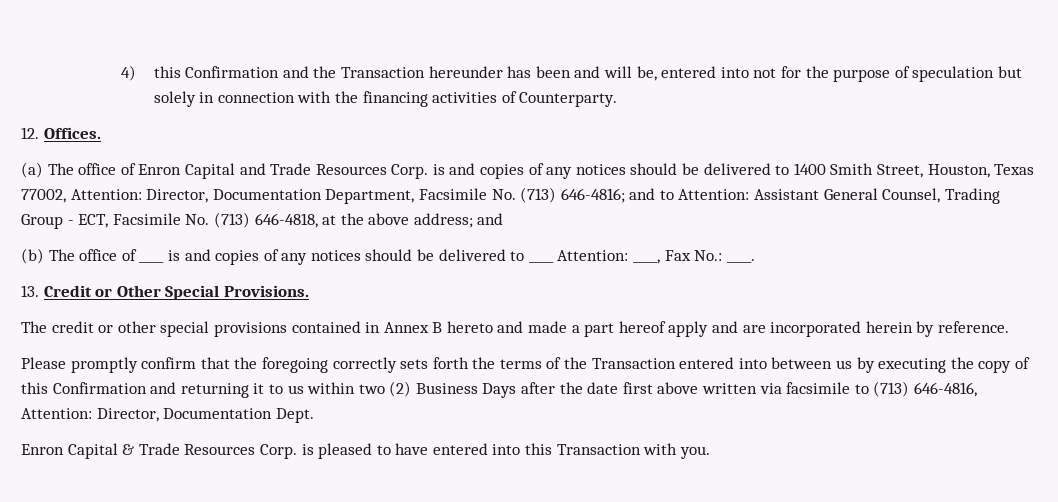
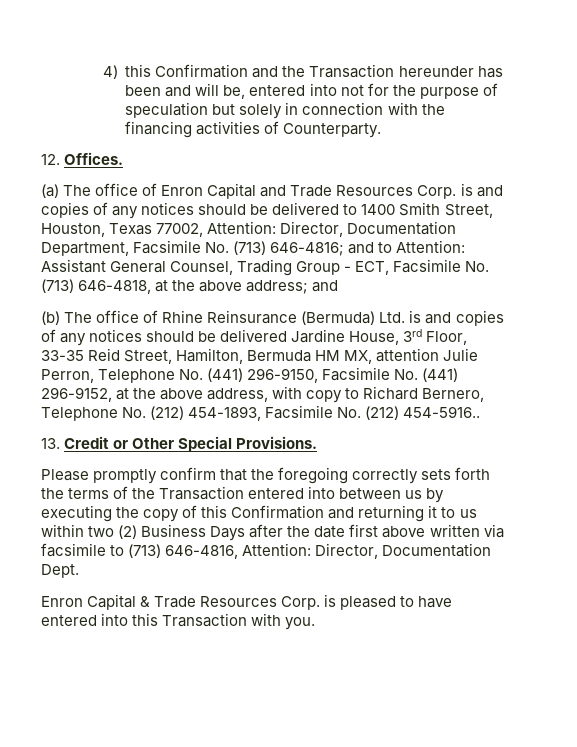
- (b) The office of ____ is and copies of any notices should be delivered to ____ Attention: ____, Fax No.: ____.
+ (b) The office of Rhine Reinsurance (Bermuda) Ltd. is and copies of any notices should be delivered Jardine House, 3rd Floor, 33-35 Reid Street, Hamilton, Bermuda HM MX, attention Julie Perron, Telephone No. (441) 296-9150, Facsimile No. (441) 296-9152, at the above address, with copy to Richard Bernero, Telephone No. (212) 454-1893, Facsimile No. (212) 454-5916..
- The credit or other special provisions contained in Annex B hereto and made a part hereof apply and are incorporated herein by reference.

